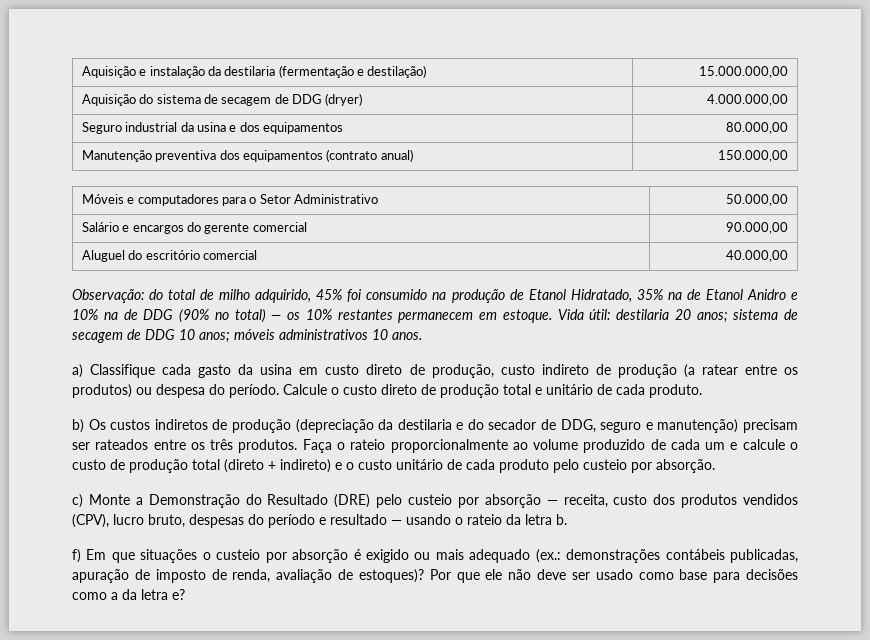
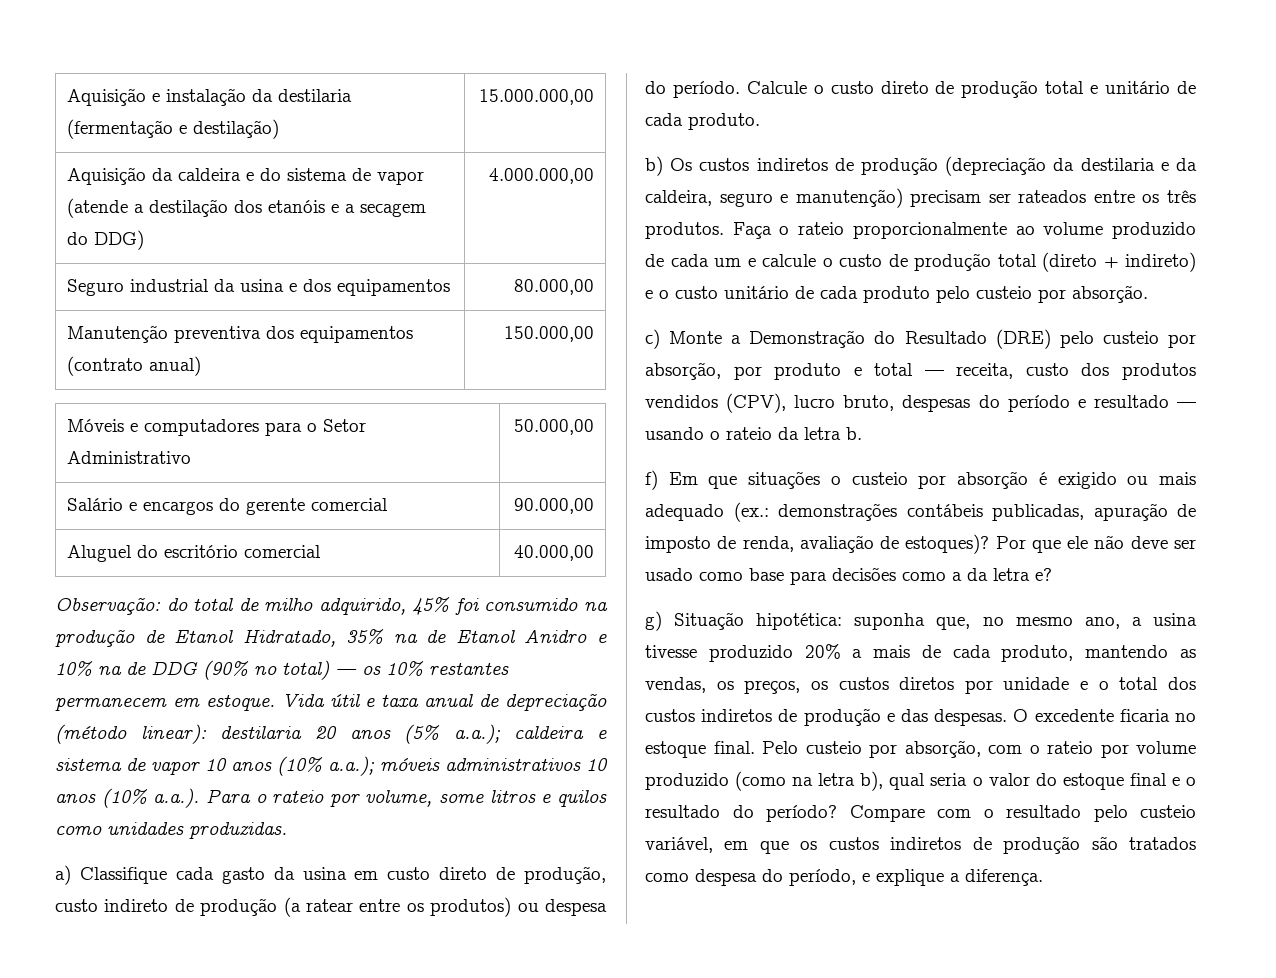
- Aquisição do sistema de secagem de DDG (dryer) | 4.000.000,00
+ Aquisição da caldeira e do sistema de vapor (atende a destilação dos etanóis e a secagem do DDG) | 4.000.000,00
- Vida útil: destilaria 20 anos; sistema de secagem de DDG 10 anos; móveis administrativos 10 anos.
+ Vida útil e taxa anual de depreciação (método linear): destilaria 20 anos (5% a.a.); caldeira e sistema de vapor 10 anos (10% a.a.); móveis administrativos 10 anos (10% a.a.). Para o rateio por volume, some litros e quilos como unidades produzidas.
- b) Os custos indiretos de produção (depreciação da destilaria e do secador de DDG, seguro e manutenção) precisam ser rateados entre os três produtos.
+ b) Os custos indiretos de produção (depreciação da destilaria e da caldeira, seguro e manutenção) precisam ser rateados entre os três produtos.
- c) Monte a Demonstração do Resultado (DRE) pelo custeio por absorção — receita, custo dos produtos vendidos (CPV), lucro bruto, despesas do período e resultado — usando o rateio da letra b.
+ c) Monte a Demonstração do Resultado (DRE) pelo custeio por absorção, por produto e total — receita, custo dos produtos vendidos (CPV), lucro bruto, despesas do período e resultado — usando o rateio da letra b.
+ g) Situação hipotética: suponha que, no mesmo ano, a usina tivesse produzido 20% a mais de cada produto, mantendo as vendas, os preços, os custos diretos por unidade e o total dos custos indiretos de produção e das despesas. O excedente ficaria no estoque final. Pelo custeio por absorção, com o rateio por volume produzido (como na letra b), qual seria o valor do estoque final e o resultado do período? Compare com o resultado pelo custeio variável, em que os custos indiretos de produção são tratados como despesa do período, e explique a diferença.

